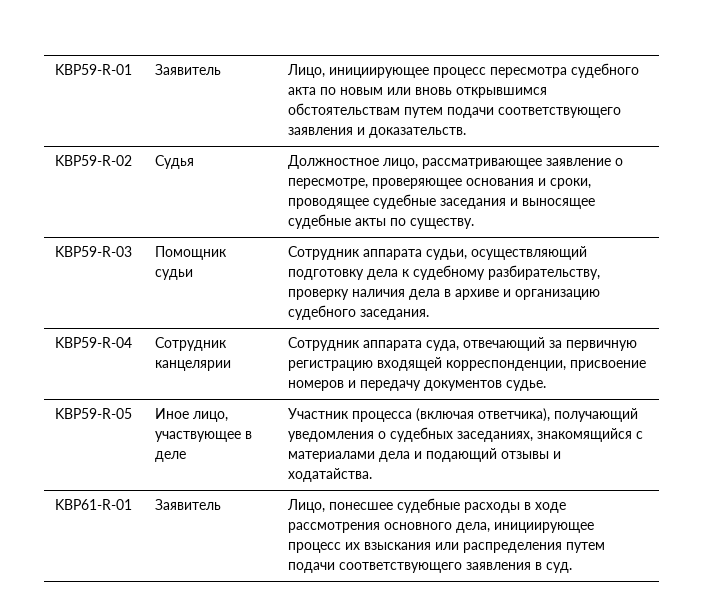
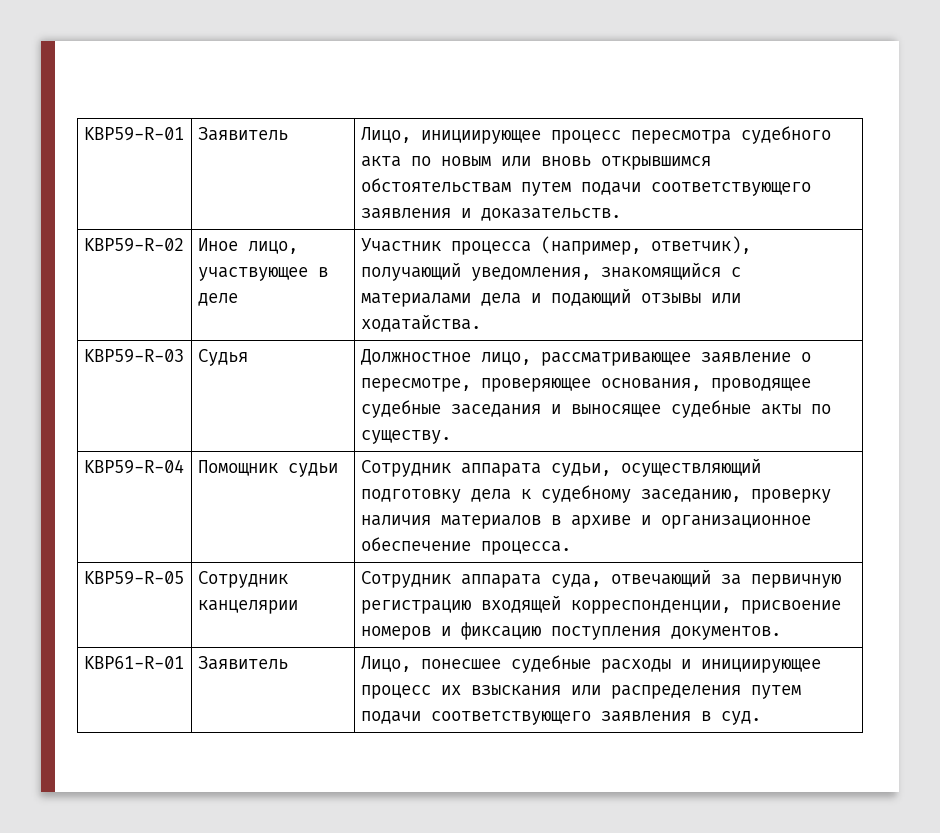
- KBP59-R-02 | Судья | Должностное лицо, рассматривающее заявление о пересмотре, проверяющее основания и сроки, проводящее судебные заседания и выносящее судебные акты по существу.
+ KBP59-R-02 | Иное лицо, участвующее в деле | Участник процесса (например, ответчик), получающий уведомления, знакомящийся с материалами дела и подающий отзывы или ходатайства.
+ KBP59-R-03 | Судья | Должностное лицо, рассматривающее заявление о пересмотре, проверяющее основания, проводящее судебные заседания и выносящее судебные акты по существу.
- KBP59-R-03 | Помощник судьи | Сотрудник аппарата судьи, осуществляющий подготовку дела к судебному разбирательству, проверку наличия дела в архиве и организацию судебного заседания.
- KBP59-R-04 | Сотрудник канцелярии | Сотрудник аппарата суда, отвечающий за первичную регистрацию входящей корреспонденции, присвоение номеров и передачу документов судье.
- KBP59-R-05 | Иное лицо, участвующее в деле | Участник процесса (включая ответчика), получающий уведомления о судебных заседаниях, знакомящийся с материалами дела и подающий отзывы и ходатайства.
+ KBP59-R-04 | Помощник судьи | Сотрудник аппарата судьи, осуществляющий подготовку дела к судебному заседанию, проверку наличия материалов в архиве и организационное обеспечение процесса.
+ KBP59-R-05 | Сотрудник канцелярии | Сотрудник аппарата суда, отвечающий за первичную регистрацию входящей корреспонденции, присвоение номеров и фиксацию поступления документов.
- KBP61-R-01 | Заявитель | Лицо, понесшее судебные расходы в ходе рассмотрения основного дела, инициирующее процесс их взыскания или распределения путем подачи соответствующего заявления в суд.
+ KBP61-R-01 | Заявитель | Лицо, понесшее судебные расходы и инициирующее процесс их взыскания или распределения путем подачи соответствующего заявления в суд.

